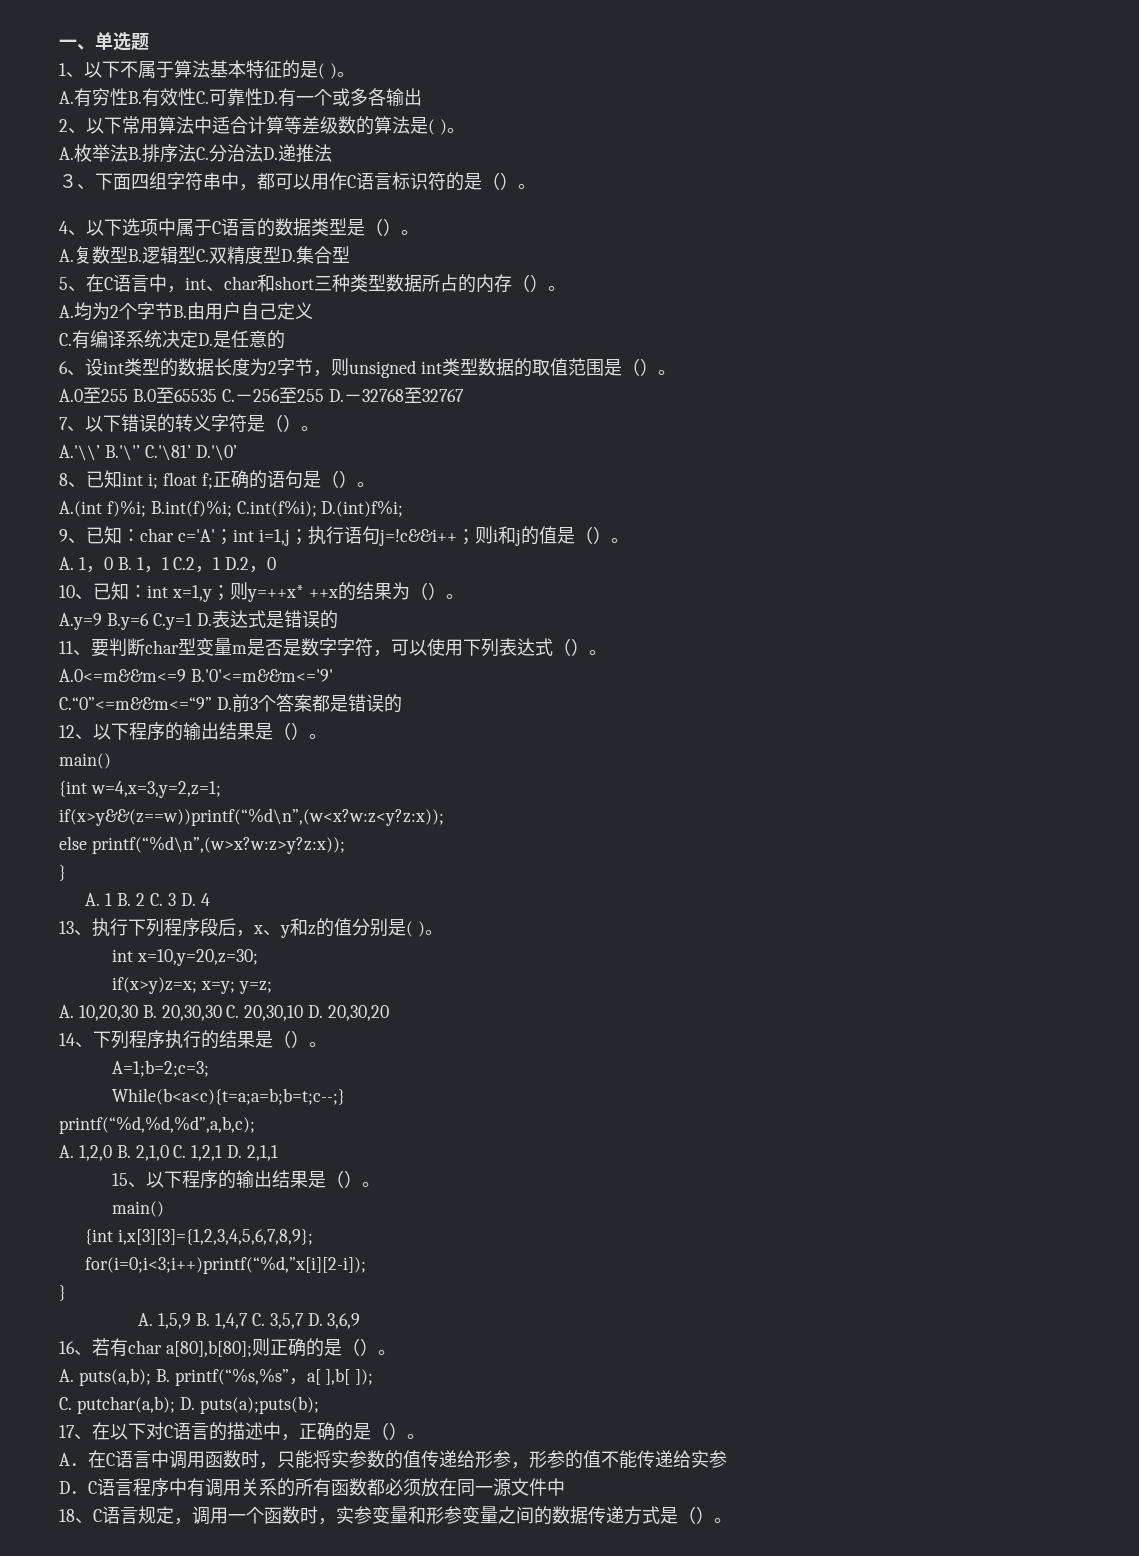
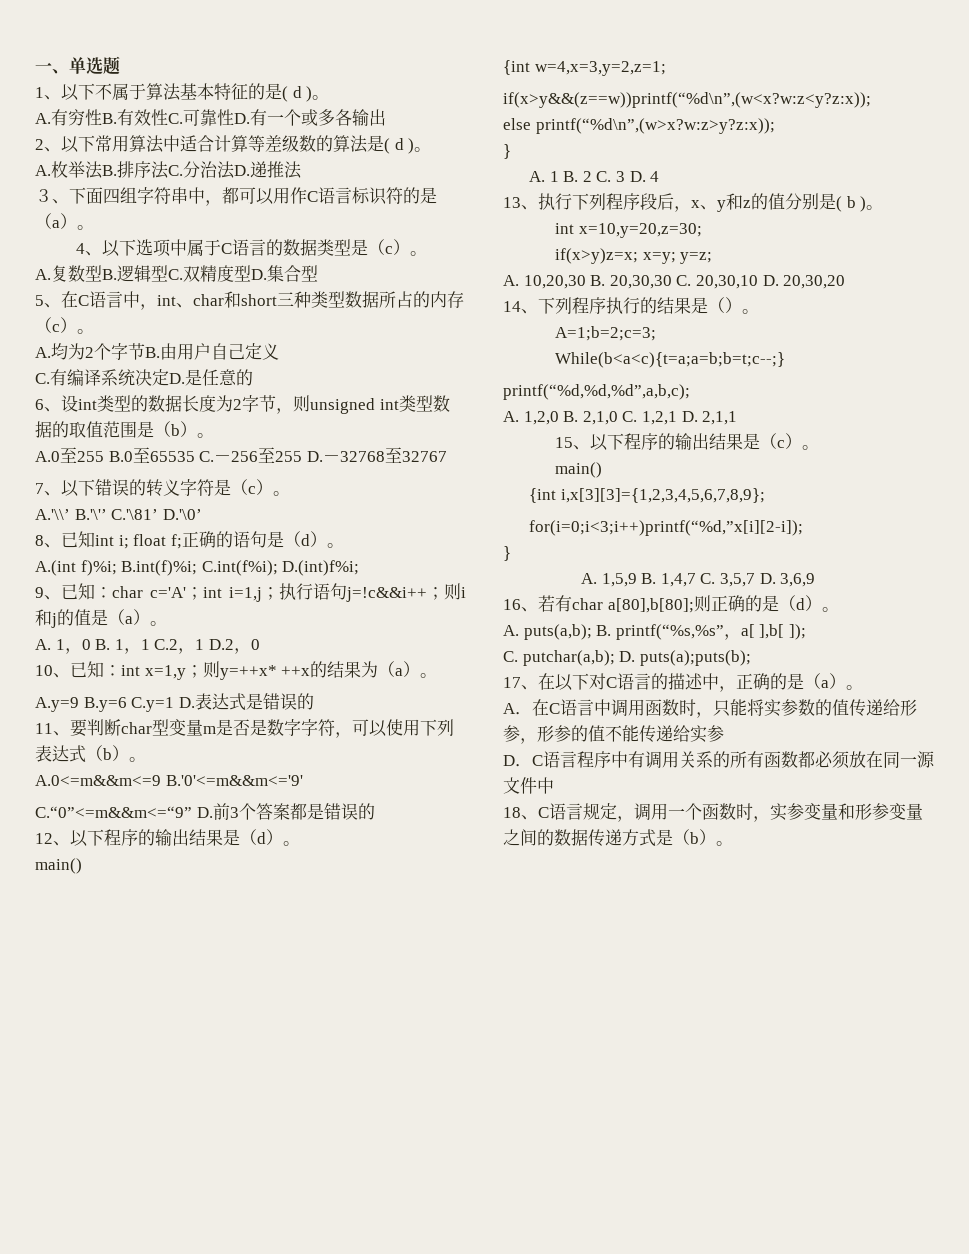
- 1、以下不属于算法基本特征的是( )。
+ 1、以下不属于算法基本特征的是( d )。
- 2、以下常用算法中适合计算等差级数的算法是( )。
+ 2、以下常用算法中适合计算等差级数的算法是( d )。
- ３、下面四组字符串中，都可以用作C语言标识符的是（）。
+ ３、下面四组字符串中，都可以用作C语言标识符的是（a）。
- 4、以下选项中属于C语言的数据类型是（）。
+ 4、以下选项中属于C语言的数据类型是（c）。
- 5、在C语言中，int、char和short三种类型数据所占的内存（）。
+ 5、在C语言中，int、char和short三种类型数据所占的内存（c）。
- 6、设int类型的数据长度为2字节，则unsigned int类型数据的取值范围是（）。
+ 6、设int类型的数据长度为2字节，则unsigned int类型数据的取值范围是（b）。
- 7、以下错误的转义字符是（）。
+ 7、以下错误的转义字符是（c）。
- 8、已知int i; float f;正确的语句是（）。
+ 8、已知int i; float f;正确的语句是（d）。
- 9、已知：char c='A'；int i=1,j；执行语句j=!c&&i++；则i和j的值是（）。
+ 9、已知：char c='A'；int i=1,j；执行语句j=!c&&i++；则i和j的值是（a）。
- 10、已知：int x=1,y；则y=++x* ++x的结果为（）。
+ 10、已知：int x=1,y；则y=++x* ++x的结果为（a）。
- 11、要判断char型变量m是否是数字字符，可以使用下列表达式（）。
+ 11、要判断char型变量m是否是数字字符，可以使用下列表达式（b）。
- 12、以下程序的输出结果是（）。
+ 12、以下程序的输出结果是（d）。
- 13、执行下列程序段后，x、y和z的值分别是( )。
+ 13、执行下列程序段后，x、y和z的值分别是( b )。
- 15、以下程序的输出结果是（）。
+ 15、以下程序的输出结果是（c）。
- 16、若有char a[80],b[80];则正确的是（）。
+ 16、若有char a[80],b[80];则正确的是（d）。
- 17、在以下对C语言的描述中，正确的是（）。
+ 17、在以下对C语言的描述中，正确的是（a）。
- 18、C语言规定，调用一个函数时，实参变量和形参变量之间的数据传递方式是（）。
+ 18、C语言规定，调用一个函数时，实参变量和形参变量之间的数据传递方式是（b）。

